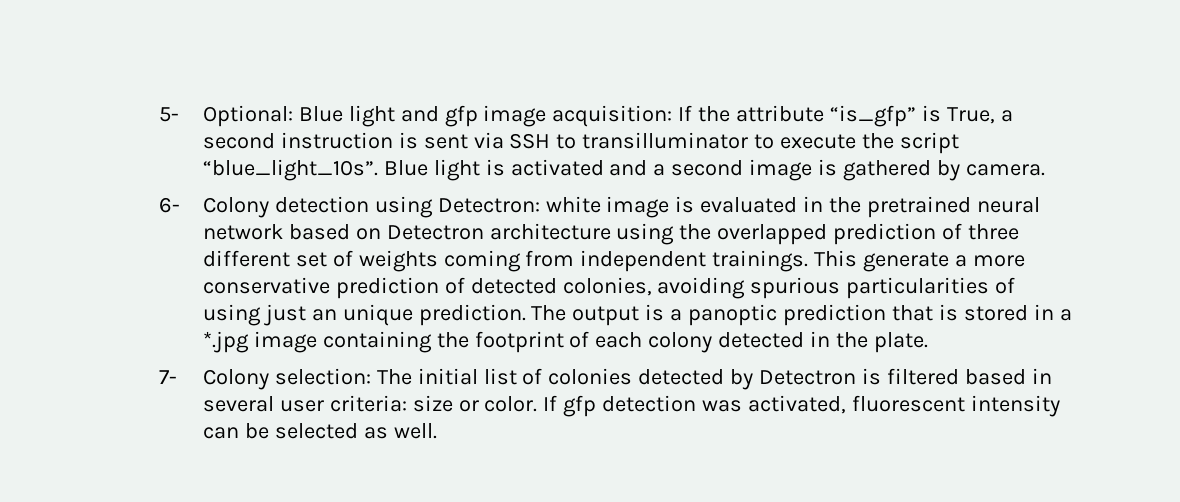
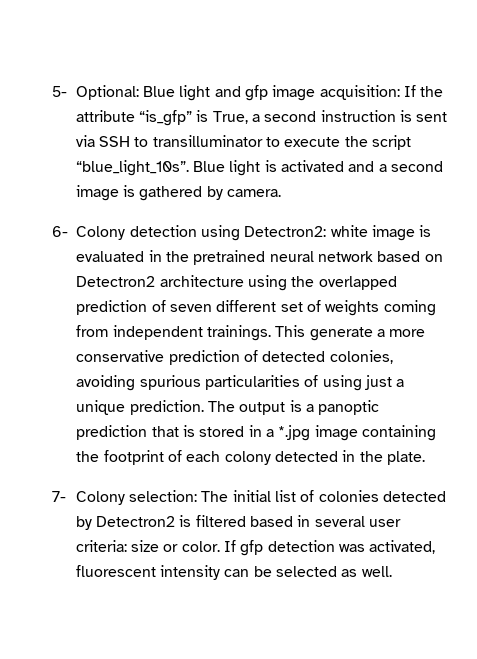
- 6- Colony detection using Detectron: white image is evaluated in the pretrained neural network based on Detectron architecture using the overlapped prediction of three different set of weights coming from independent trainings.
+ 6- Colony detection using Detectron2: white image is evaluated in the pretrained neural network based on Detectron2 architecture using the overlapped prediction of seven different set of weights coming from independent trainings.
- This generate a more conservative prediction of detected colonies, avoiding spurious particularities of using just an unique prediction.
+ This generate a more conservative prediction of detected colonies, avoiding spurious particularities of using just a unique prediction.
- 7- Colony selection: The initial list of colonies detected by Detectron is filtered based in several user criteria: size or color.
+ 7- Colony selection: The initial list of colonies detected by Detectron2 is filtered based in several user criteria: size or color.

